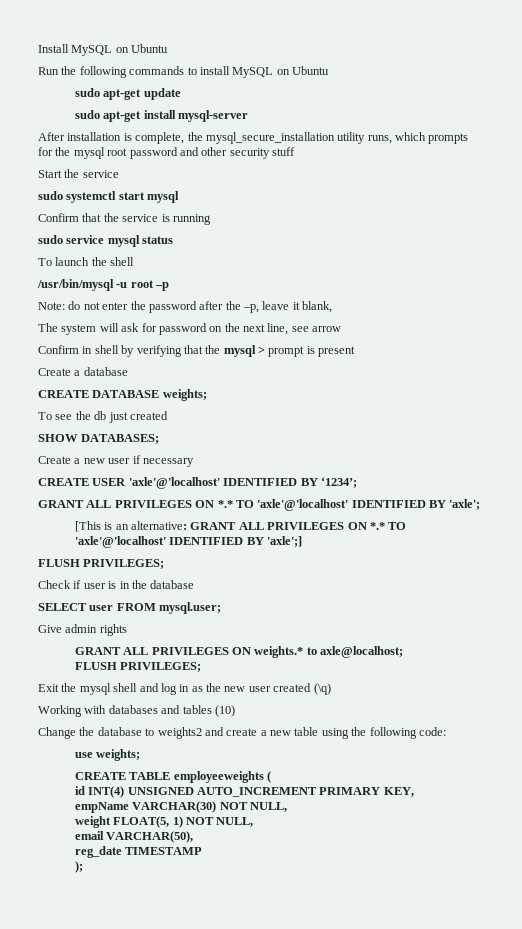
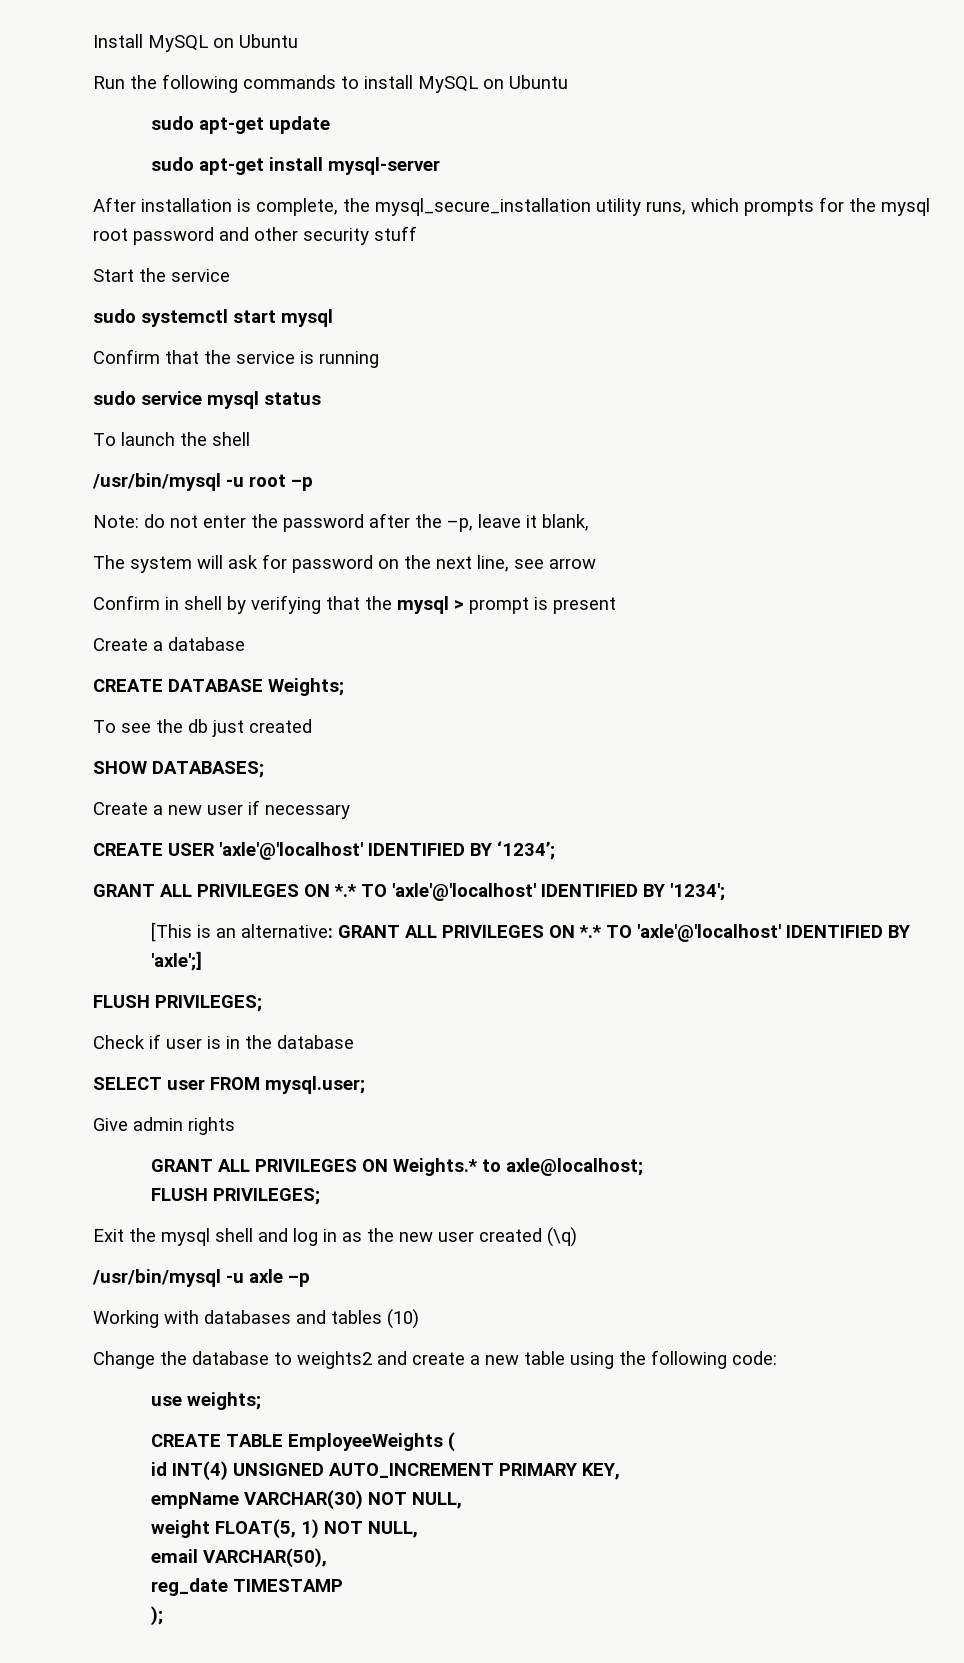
- CREATE DATABASE weights;
+ CREATE DATABASE Weights;
- GRANT ALL PRIVILEGES ON *.* TO 'axle'@'localhost' IDENTIFIED BY 'axle';
+ GRANT ALL PRIVILEGES ON *.* TO 'axle'@'localhost' IDENTIFIED BY '1234';
- GRANT ALL PRIVILEGES ON weights.* to axle@localhost;
+ GRANT ALL PRIVILEGES ON Weights.* to axle@localhost;
+ /usr/bin/mysql -u axle –p
- CREATE TABLE employeeweights (
+ CREATE TABLE EmployeeWeights (

